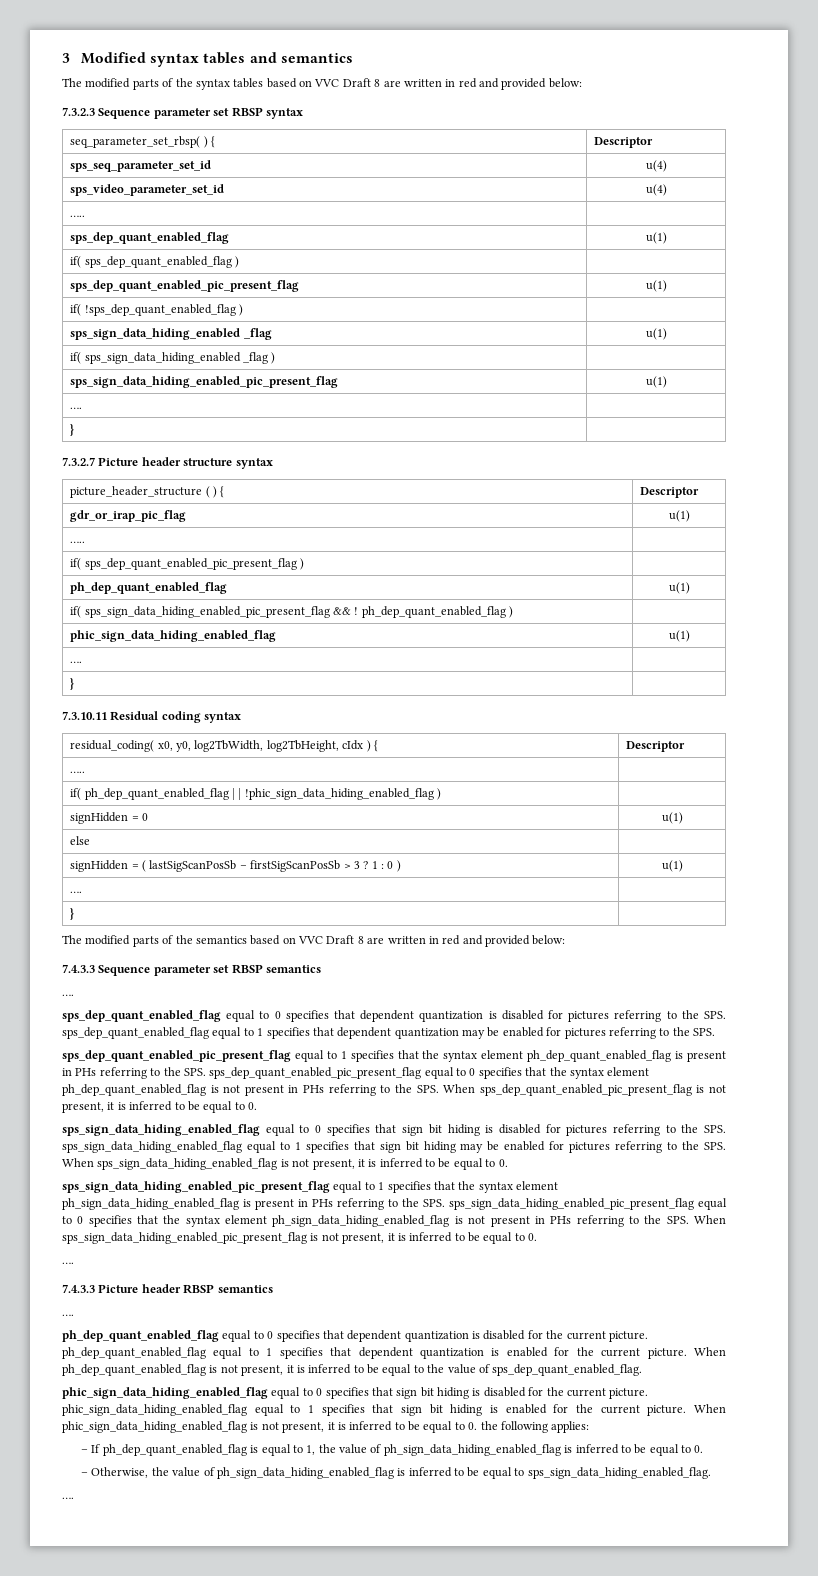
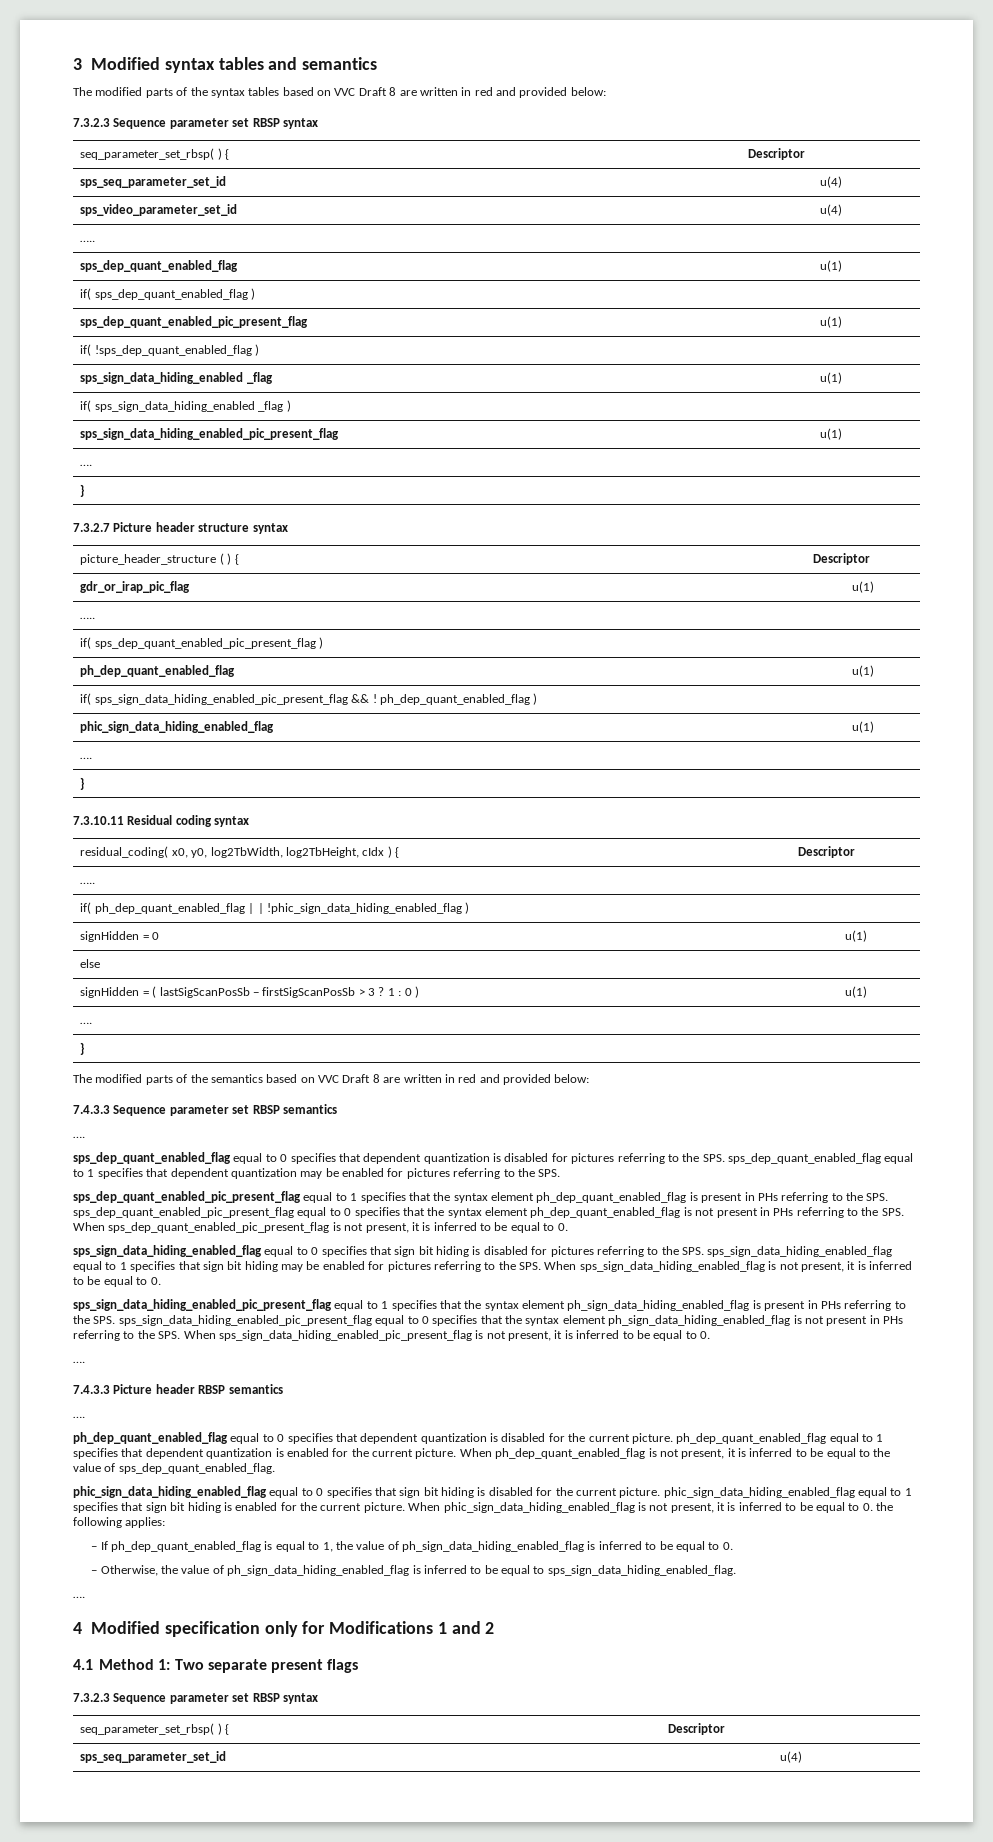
+ 4 Modified specification only for Modifications 1 and 2
+ 4.1 Method 1: Two separate present flags
+ 7.3.2.3 Sequence parameter set RBSP syntax
+ seq_parameter_set_rbsp( ) { | Descriptor
+ sps_seq_parameter_set_id | u(4)

